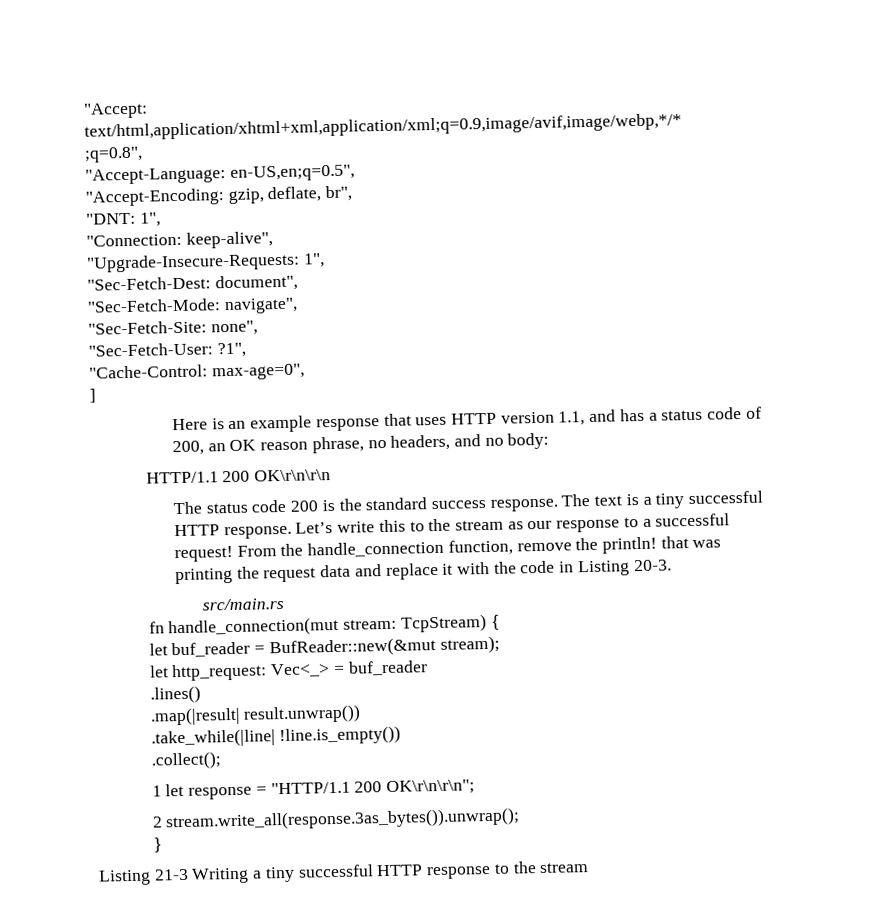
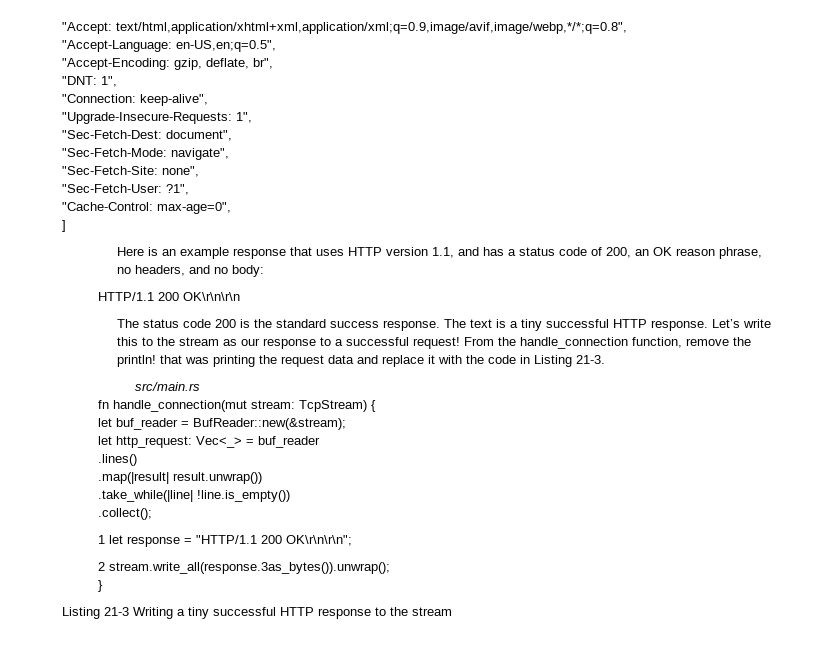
- "Accept:
- text/html,application/xhtml+xml,application/xml;q=0.9,image/avif,image/webp,*/*
- ;q=0.8",
+ "Accept: text/html,application/xhtml+xml,application/xml;q=0.9,image/avif,image/webp,*/*;q=0.8",
- From the handle_connection function, remove the println! that was printing the request data and replace it with the code in Listing 20-3.
+ From the handle_connection function, remove the println! that was printing the request data and replace it with the code in Listing 21-3.
- let buf_reader = BufReader::new(&mut stream);
+ let buf_reader = BufReader::new(&stream);

